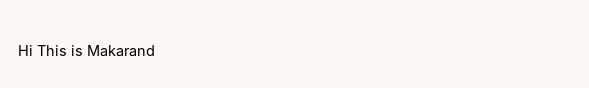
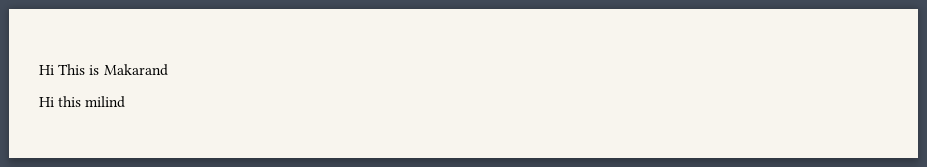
+ Hi this milind

